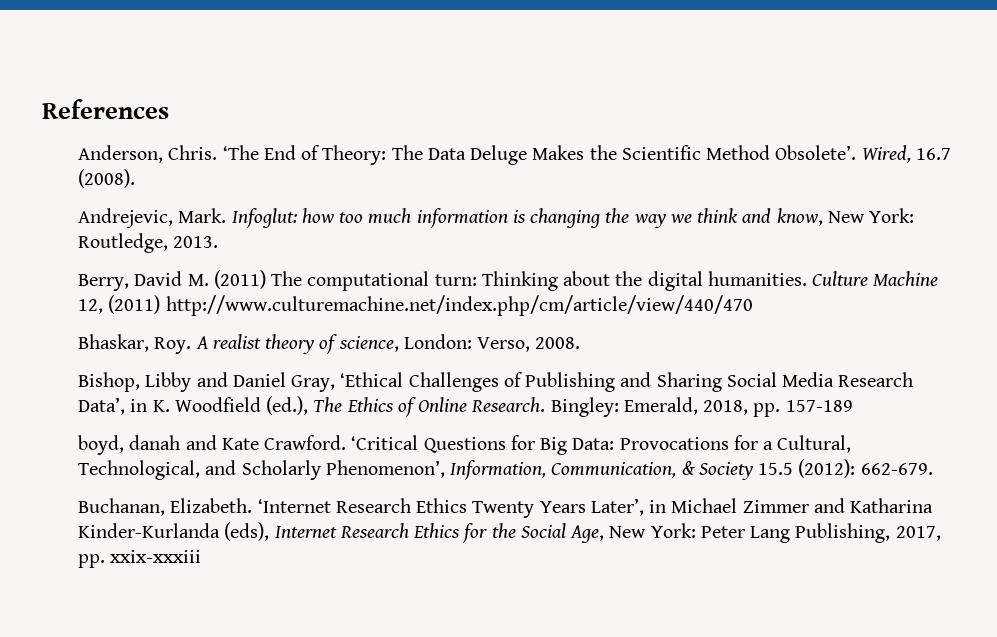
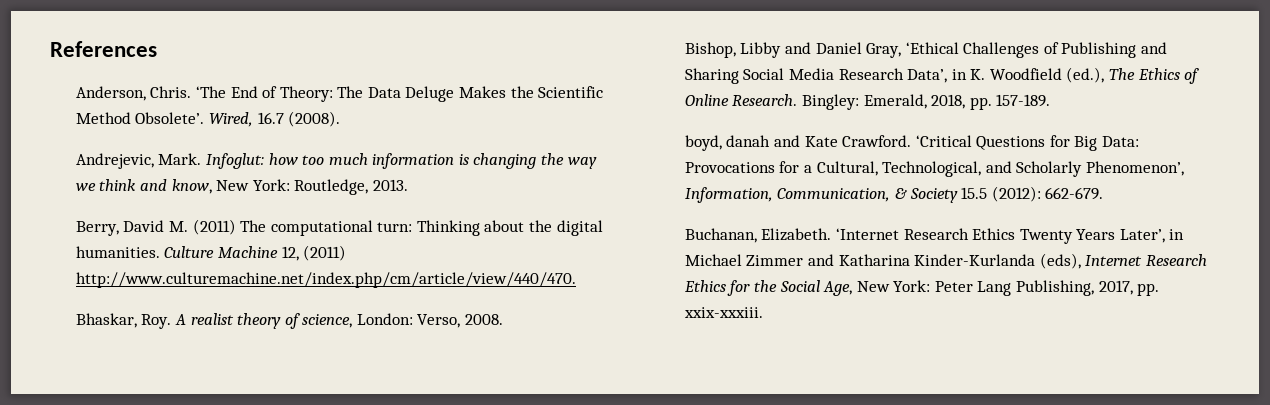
- Culture Machine 12, (2011) http://www.culturemachine.net/index.php/cm/article/view/440/470
+ Culture Machine 12, (2011) http://www.culturemachine.net/index.php/cm/article/view/440/470.
- Bingley: Emerald, 2018, pp. 157-189
+ Bingley: Emerald, 2018, pp. 157-189.
- ‘Internet Research Ethics Twenty Years Later’, in Michael Zimmer and Katharina Kinder-Kurlanda (eds), Internet Research Ethics for the Social Age, New York: Peter Lang Publishing, 2017, pp. xxix-xxxiii
+ ‘Internet Research Ethics Twenty Years Later’, in Michael Zimmer and Katharina Kinder-Kurlanda (eds), Internet Research Ethics for the Social Age, New York: Peter Lang Publishing, 2017, pp. xxix-xxxiii.

